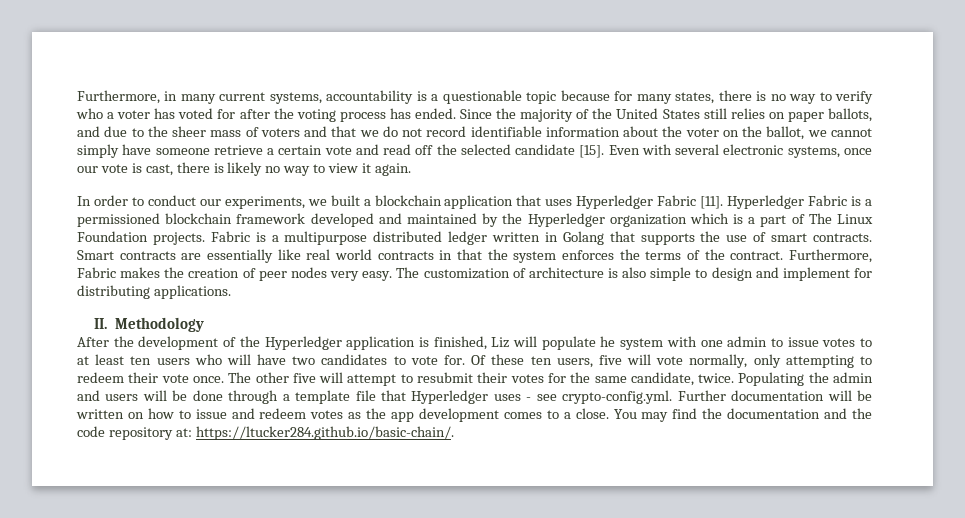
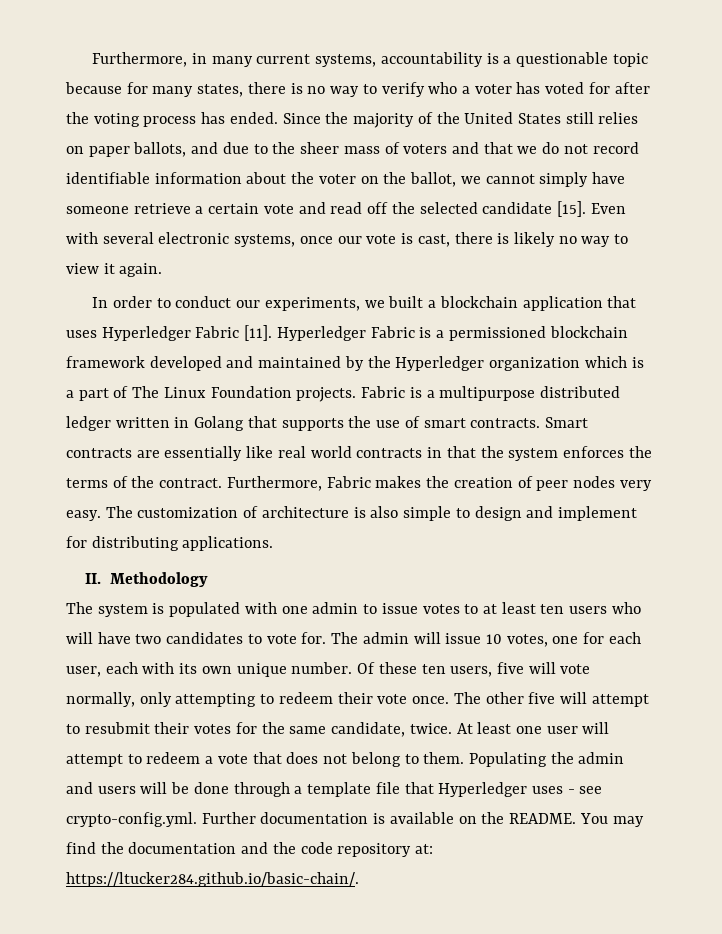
- After the development of the Hyperledger application is finished, Liz will populate he system with one admin to issue votes to at least ten users who will have two candidates to vote for.
+ The system is populated with one admin to issue votes to at least ten users who will have two candidates to vote for.
+ The admin will issue 10 votes, one for each user, each with its own unique number.
+ At least one user will attempt to redeem a vote that does not belong to them.
- Populating the admin and users will be done through a template file that Hyperledger uses - see crypto-config.yml. Further documentation will be written on how to issue and redeem votes as the app development comes to a close.
+ Populating the admin and users will be done through a template file that Hyperledger uses - see crypto-config.yml. Further documentation is available on the README.

